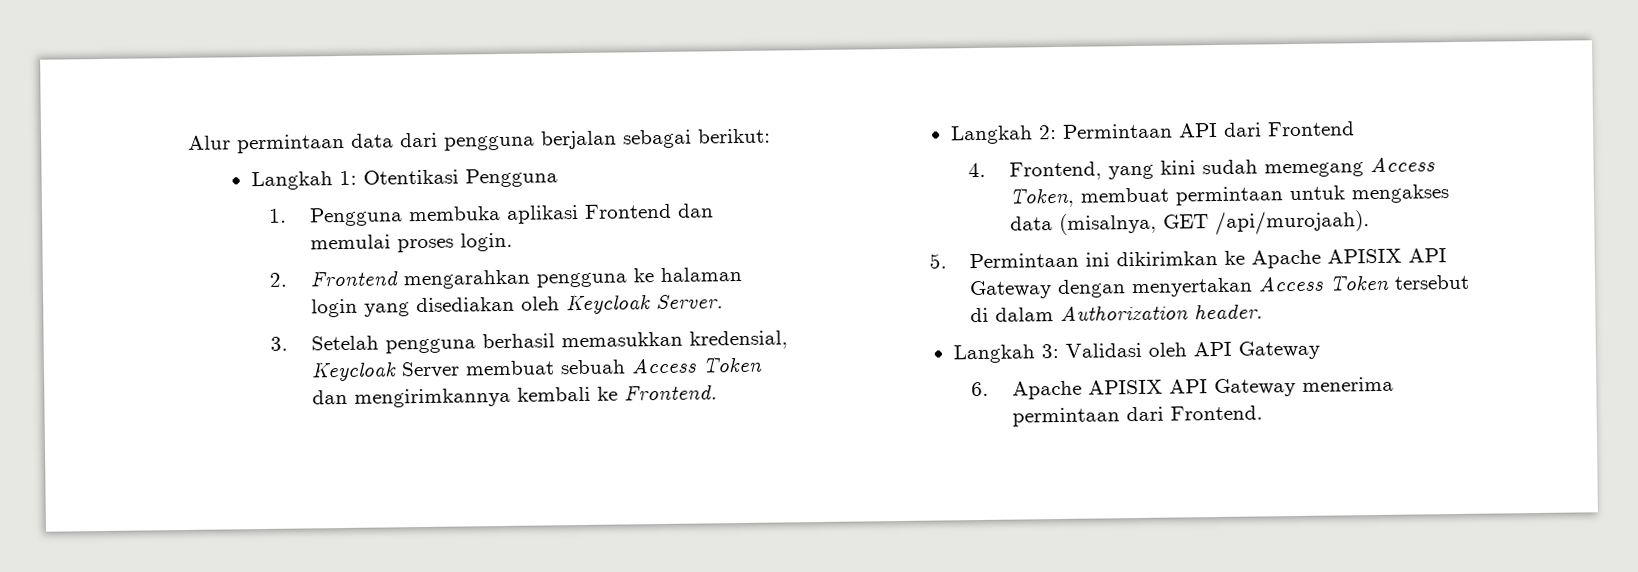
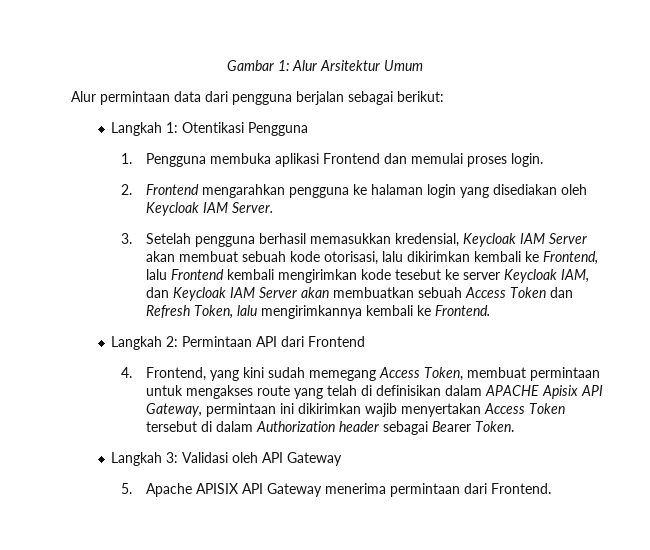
+ Gambar 1: Alur Arsitektur Umum
- 2. Frontend mengarahkan pengguna ke halaman login yang disediakan oleh Keycloak Server.
+ 2. Frontend mengarahkan pengguna ke halaman login yang disediakan oleh Keycloak IAM Server.
- 3. Setelah pengguna berhasil memasukkan kredensial, Keycloak Server membuat sebuah Access Token dan mengirimkannya kembali ke Frontend.
+ 3. Setelah pengguna berhasil memasukkan kredensial, Keycloak IAM Server akan membuat sebuah kode otorisasi, lalu dikirimkan kembali ke Frontend, lalu Frontend kembali mengirimkan kode tesebut ke server Keycloak IAM, dan Keycloak IAM Server akan membuatkan sebuah Access Token dan Refresh Token, lalu mengirimkannya kembali ke Frontend.
- 4. Frontend, yang kini sudah memegang Access Token, membuat permintaan untuk mengakses data (misalnya, GET /api/murojaah).
- 5. Permintaan ini dikirimkan ke Apache APISIX API Gateway dengan menyertakan Access Token tersebut di dalam Authorization header.
+ 4. Frontend, yang kini sudah memegang Access Token, membuat permintaan untuk mengakses route yang telah di definisikan dalam APACHE Apisix API Gateway, permintaan ini dikirimkan wajib menyertakan Access Token tersebut di dalam Authorization header sebagai Bearer Token.
- 6. Apache APISIX API Gateway menerima permintaan dari Frontend.
+ 5. Apache APISIX API Gateway menerima permintaan dari Frontend.

